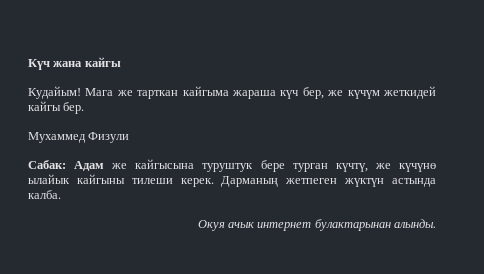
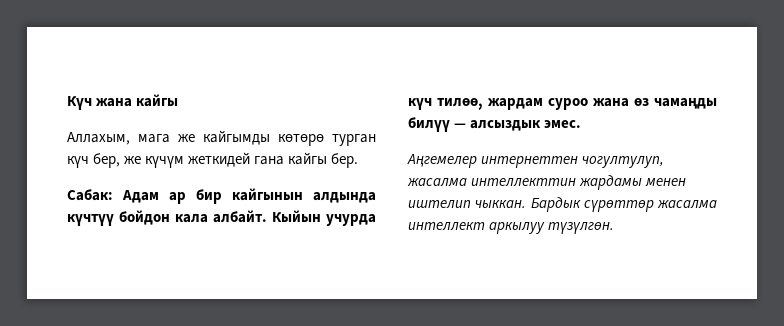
- Кудайым! Мага же тарткан кайгыма жараша күч бер, же күчүм жеткидей кайгы бер.
+ Аллахым, мага же кайгымды көтөрө турган күч бер, же күчүм жеткидей гана кайгы бер.
- Мухаммед Физули
- Сабак: Адам же кайгысына туруштук бере турган күчтү, же күчүнө ылайык кайгыны тилеши керек. Дарманың жетпеген жүктүн астында калба.
- Окуя ачык интернет булактарынан алынды.
+ Сабак: Адам ар бир кайгынын алдында күчтүү бойдон кала албайт. Кыйын учурда күч тилөө, жардам суроо жана өз чамаңды билүү — алсыздык эмес.
+ Аңгемелер интернеттен чогултулуп, жасалма интеллекттин жардамы менен иштелип чыккан. Бардык сүрөттөр жасалма интеллект аркылуу түзүлгөн.

